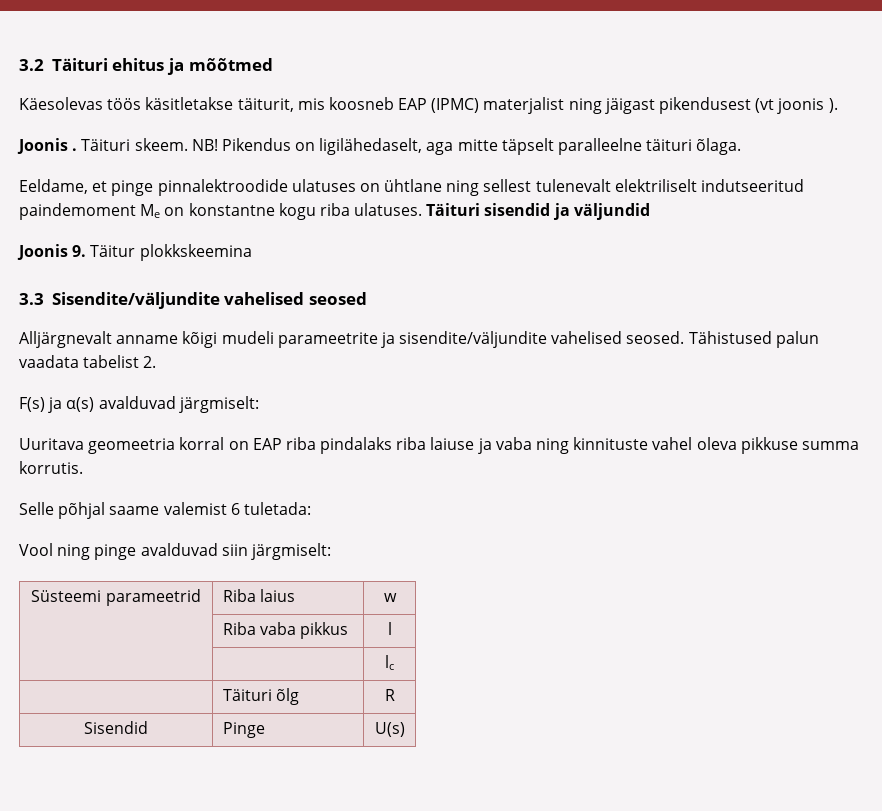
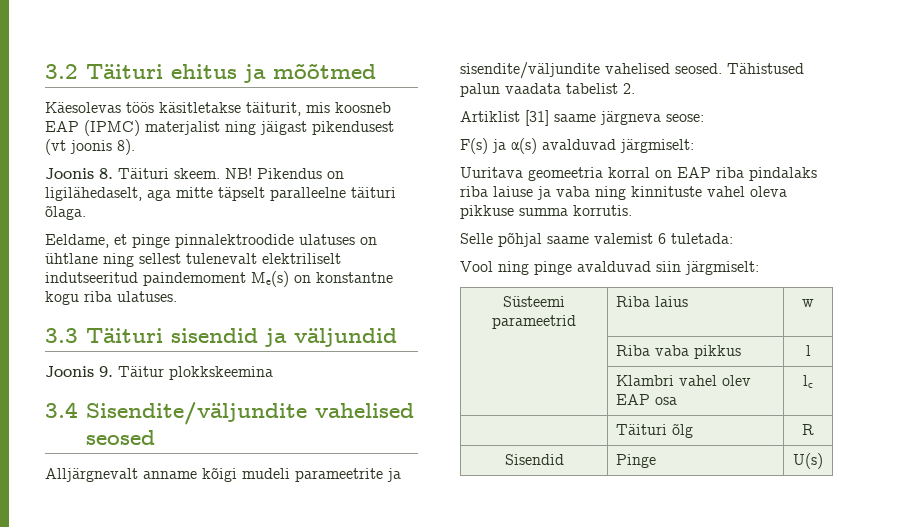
- Käesolevas töös käsitletakse täiturit, mis koosneb EAP (IPMC) materjalist ning jäigast pikendusest (vt joonis ).
- Joonis . Täituri skeem.
+ Käesolevas töös käsitletakse täiturit, mis koosneb EAP (IPMC) materjalist ning jäigast pikendusest (vt joonis 8).
+ Joonis 8. Täituri skeem.
- Eeldame, et pinge pinnalektroodide ulatuses on ühtlane ning sellest tulenevalt elektriliselt indutseeritud paindemoment Me on konstantne kogu riba ulatuses. Täituri sisendid ja väljundid
+ Eeldame, et pinge pinnalektroodide ulatuses on ühtlane ning sellest tulenevalt elektriliselt indutseeritud paindemoment Me(s) on konstantne kogu riba ulatuses.
+ 3.3 Täituri sisendid ja väljundid
- 3.3 Sisendite/väljundite vahelised seosed
+ 3.4 Sisendite/väljundite vahelised seosed
+ Artiklist [31] saame järgneva seose:
- | | lc
+ | Klambri vahel olev EAP osa | lc

